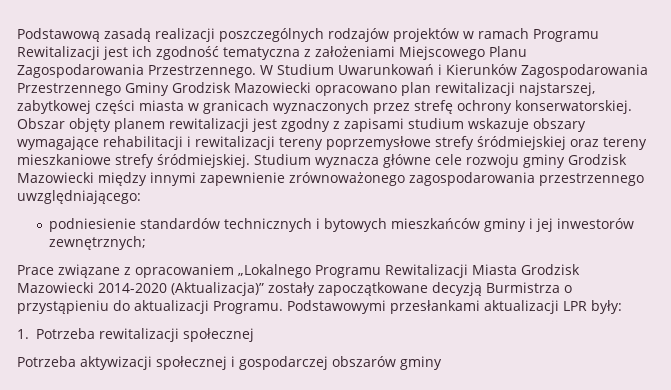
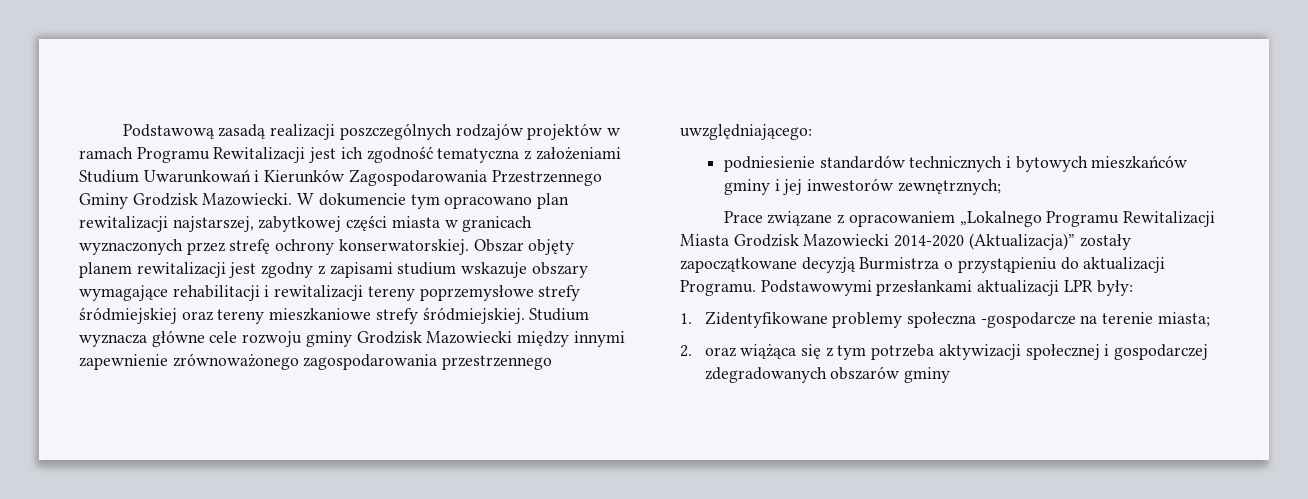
- Podstawową zasadą realizacji poszczególnych rodzajów projektów w ramach Programu Rewitalizacji jest ich zgodność tematyczna z założeniami Miejscowego Planu Zagospodarowania Przestrzennego. W Studium Uwarunkowań i Kierunków Zagospodarowania Przestrzennego Gminy Grodzisk Mazowiecki opracowano plan rewitalizacji najstarszej, zabytkowej części miasta w granicach wyznaczonych przez strefę ochrony konserwatorskiej.
+ Podstawową zasadą realizacji poszczególnych rodzajów projektów w ramach Programu Rewitalizacji jest ich zgodność tematyczna z założeniami Studium Uwarunkowań i Kierunków Zagospodarowania Przestrzennego Gminy Grodzisk Mazowiecki. W dokumencie tym opracowano plan rewitalizacji najstarszej, zabytkowej części miasta w granicach wyznaczonych przez strefę ochrony konserwatorskiej.
- 1. Potrzeba rewitalizacji społecznej
- Potrzeba aktywizacji społecznej i gospodarczej obszarów gminy
+ 1. Zidentyfikowane problemy społeczna -gospodarcze na terenie miasta;
+ 2. oraz wiążąca się z tym potrzeba aktywizacji społecznej i gospodarczej zdegradowanych obszarów gminy

